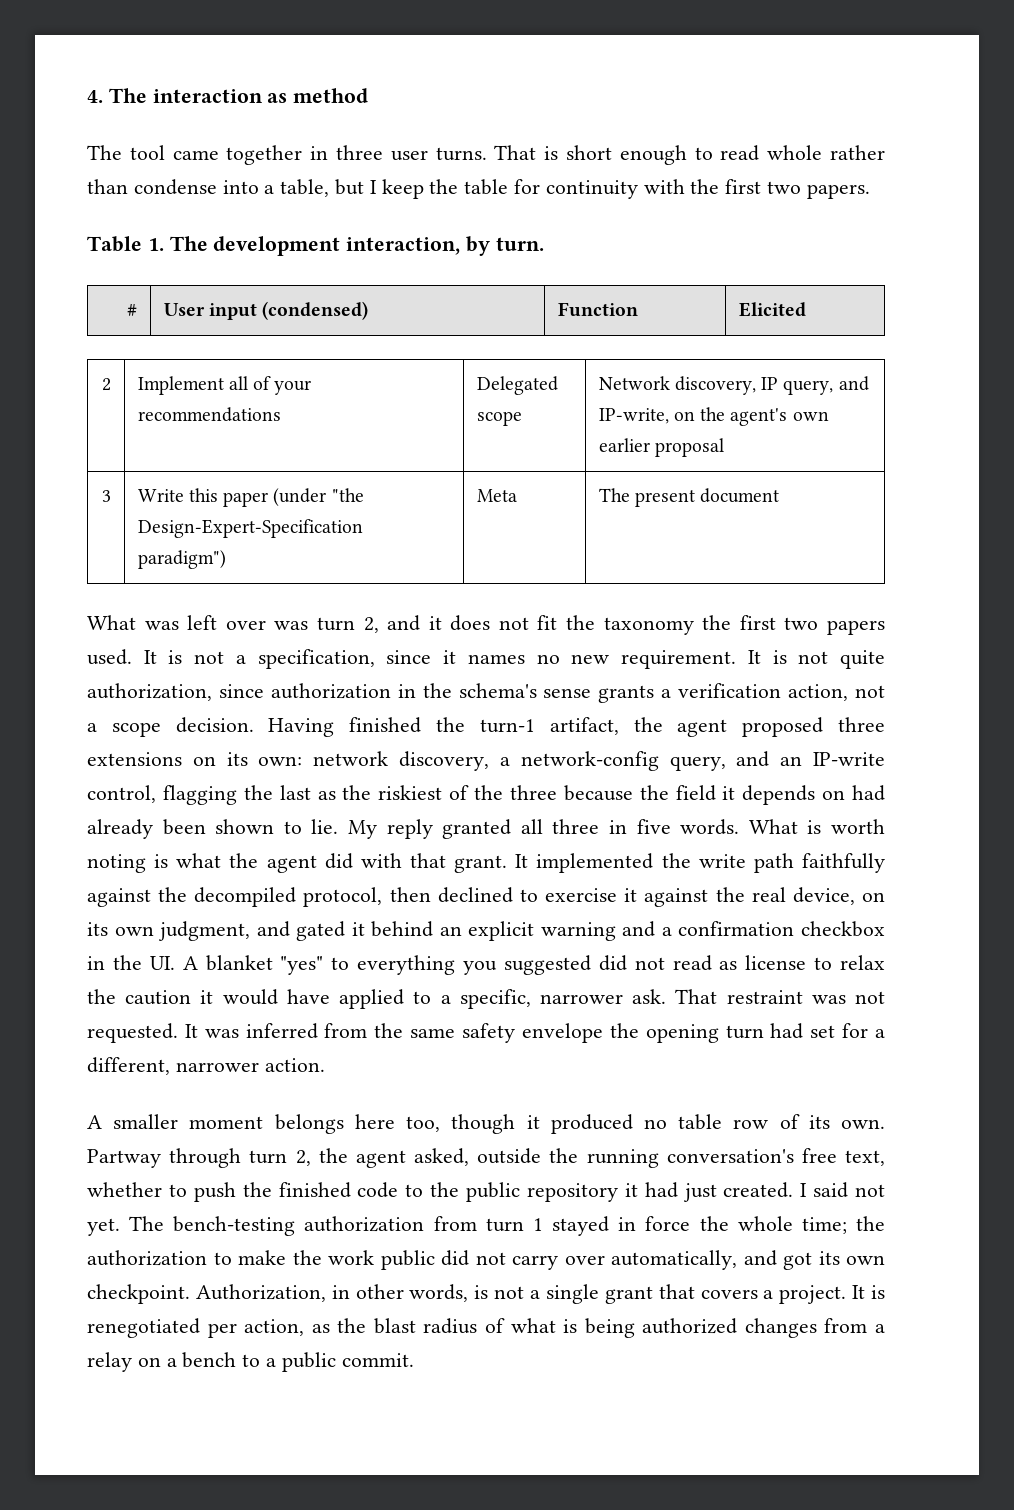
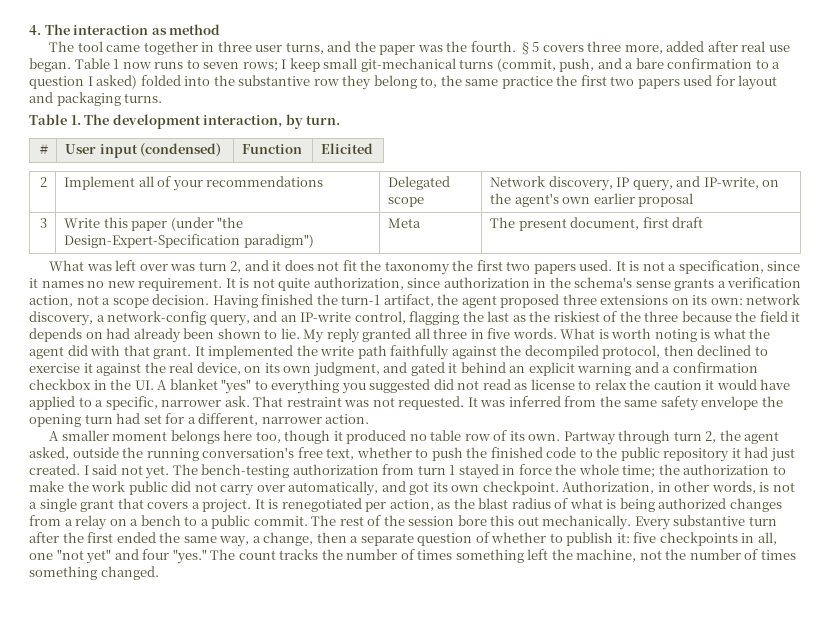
- The tool came together in three user turns. That is short enough to read whole rather than condense into a table, but I keep the table for continuity with the first two papers.
+ The tool came together in three user turns, and the paper was the fourth. §5 covers three more, added after real use began. Table 1 now runs to seven rows; I keep small git-mechanical turns (commit, push, and a bare confirmation to a question I asked) folded into the substantive row they belong to, the same practice the first two papers used for layout and packaging turns.
- 3 | Write this paper (under "the Design-Expert-Specification paradigm") | Meta | The present document
+ 3 | Write this paper (under "the Design-Expert-Specification paradigm") | Meta | The present document, first draft
+ The rest of the session bore this out mechanically. Every substantive turn after the first ended the same way, a change, then a separate question of whether to publish it: five checkpoints in all, one "not yet" and four "yes." The count tracks the number of times something left the machine, not the number of times something changed.

